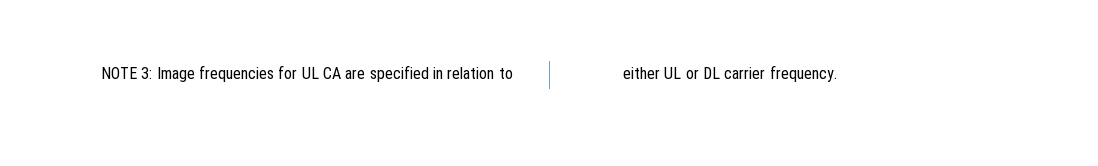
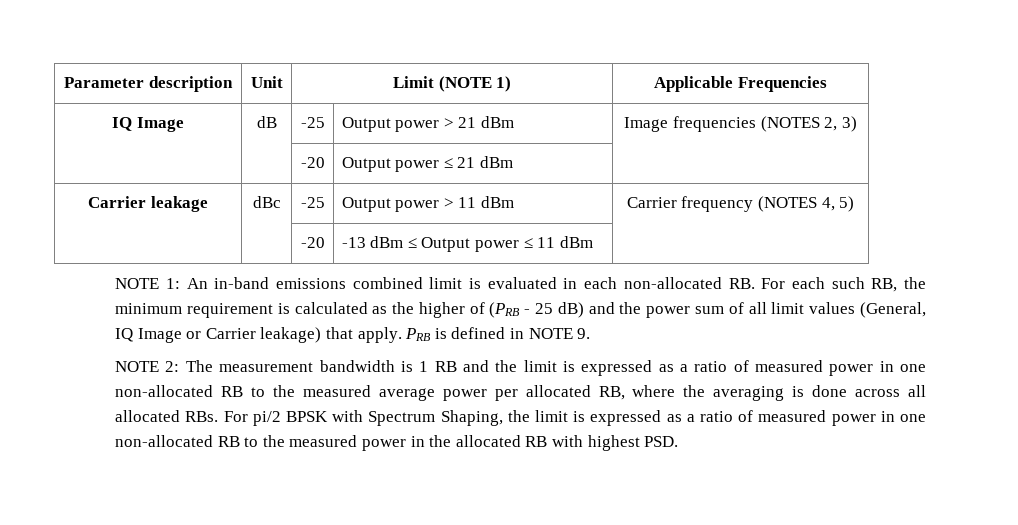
- NOTE 3: Image frequencies for UL CA are specified in relation to either UL or DL carrier frequency.
+ Parameter description | Unit | Limit (NOTE 1) | Applicable Frequencies
+ IQ Image | dB | -25 | Output power > 21 dBm | Image frequencies (NOTES 2, 3)
+ | | -20 | Output power ≤ 21 dBm |
+ Carrier leakage | dBc | -25 | Output power > 11 dBm | Carrier frequency (NOTES 4, 5)
+ | | -20 | -13 dBm ≤ Output power ≤ 11 dBm |
+ NOTE 1: An in-band emissions combined limit is evaluated in each non-allocated RB. For each such RB, the minimum requirement is calculated as the higher of (PRB - 25 dB) and the power sum of all limit values (General, IQ Image or Carrier leakage) that apply. PRB is defined in NOTE 9.
+ NOTE 2: The measurement bandwidth is 1 RB and the limit is expressed as a ratio of measured power in one non-allocated RB to the measured average power per allocated RB, where the averaging is done across all allocated RBs. For pi/2 BPSK with Spectrum Shaping, the limit is expressed as a ratio of measured power in one non-allocated RB to the measured power in the allocated RB with highest PSD.

